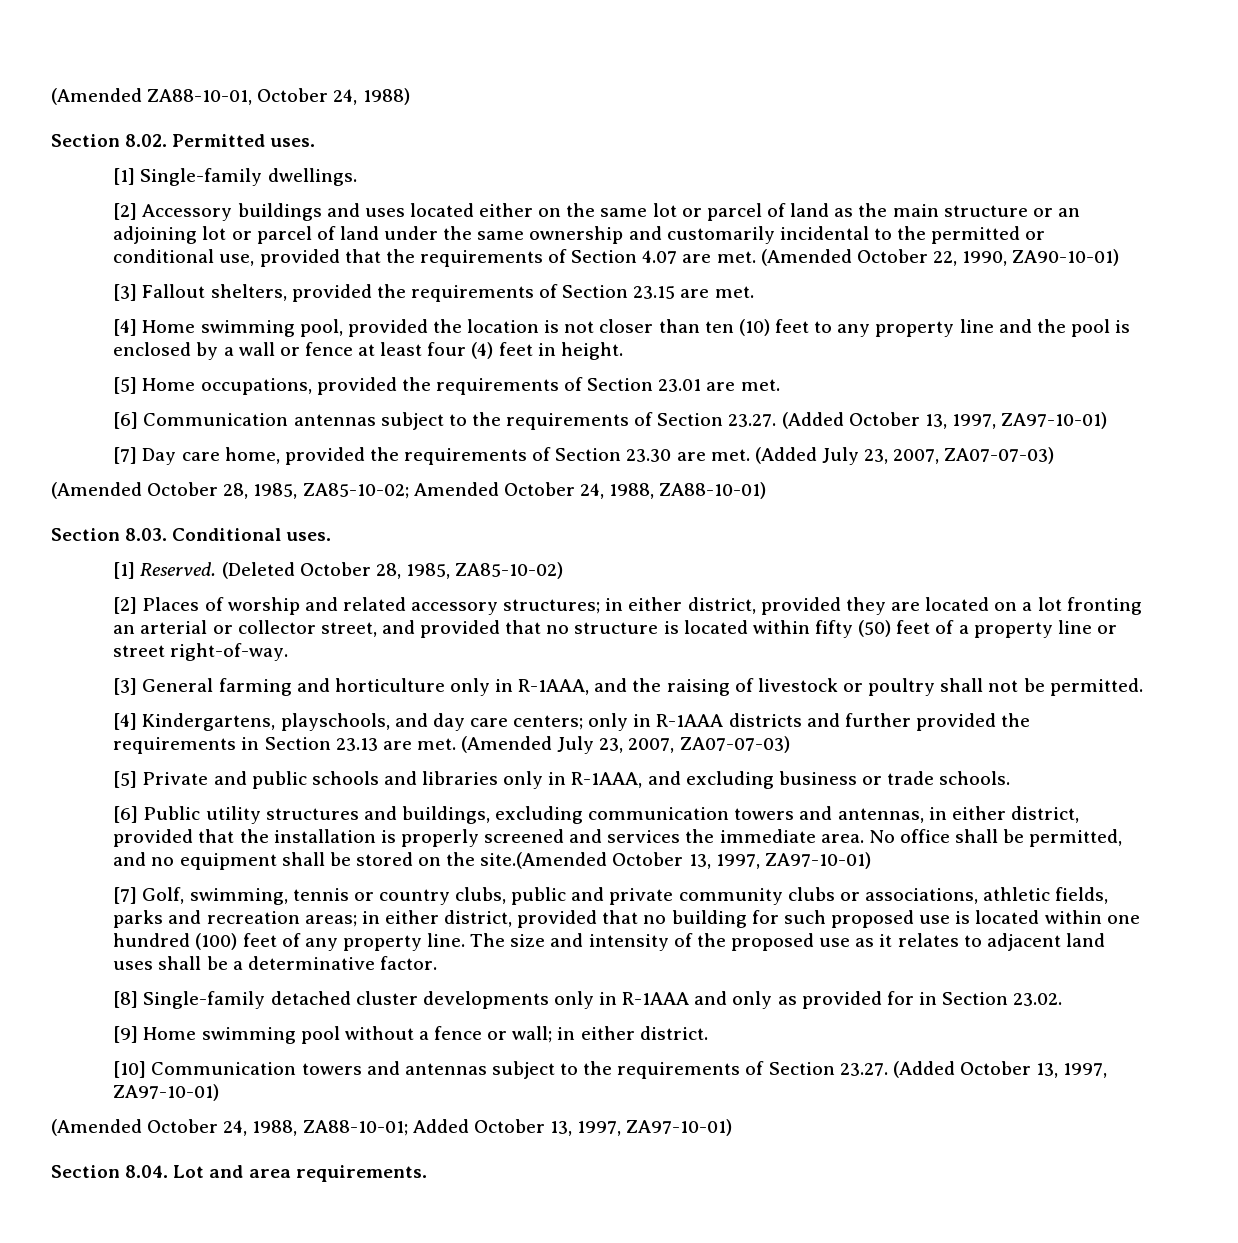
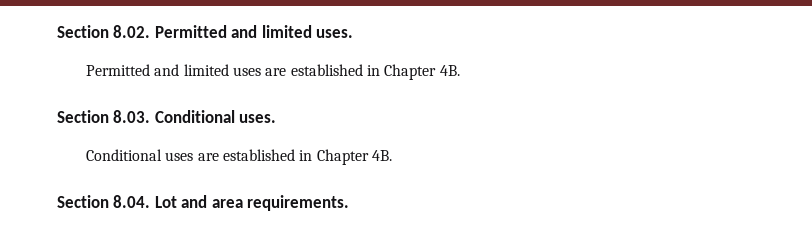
- (Amended ZA88-10-01, October 24, 1988)
- Section 8.02. Permitted uses.
- [1] Single-family dwellings.
- [2] Accessory buildings and uses located either on the same lot or parcel of land as the main structure or an adjoining lot or parcel of land under the same ownership and customarily incidental to the permitted or conditional use, provided that the requirements of Section 4.07 are met. (Amended October 22, 1990, ZA90-10-01)
- [3] Fallout shelters, provided the requirements of Section 23.15 are met.
- [4] Home swimming pool, provided the location is not closer than ten (10) feet to any property line and the pool is enclosed by a wall or fence at least four (4) feet in height.
- [5] Home occupations, provided the requirements of Section 23.01 are met.
- [6] Communication antennas subject to the requirements of Section 23.27. (Added October 13, 1997, ZA97-10-01)
- [7] Day care home, provided the requirements of Section 23.30 are met. (Added July 23, 2007, ZA07-07-03)
- (Amended October 28, 1985, ZA85-10-02; Amended October 24, 1988, ZA88-10-01)
+ Section 8.02. Permitted and limited uses.
+ Permitted and limited uses are established in Chapter 4B.
  Section 8.03. Conditional uses.
- [1] Reserved. (Deleted October 28, 1985, ZA85-10-02)
- [2] Places of worship and related accessory structures; in either district, provided they are located on a lot fronting an arterial or collector street, and provided that no structure is located within fifty (50) feet of a property line or street right-of-way.
- [3] General farming and horticulture only in R-1AAA, and the raising of livestock or poultry shall not be permitted.
- [4] Kindergartens, playschools, and day care centers; only in R-1AAA districts and further provided the requirements in Section 23.13 are met. (Amended July 23, 2007, ZA07-07-03)
- [5] Private and public schools and libraries only in R-1AAA, and excluding business or trade schools.
- [6] Public utility structures and buildings, excluding communication towers and antennas, in either district, provided that the installation is properly screened and services the immediate area. No office shall be permitted, and no equipment shall be stored on the site.(Amended October 13, 1997, ZA97-10-01)
- [7] Golf, swimming, tennis or country clubs, public and private community clubs or associations, athletic fields, parks and recreation areas; in either district, provided that no building for such proposed use is located within one hundred (100) feet of any property line. The size and intensity of the proposed use as it relates to adjacent land uses shall be a determinative factor.
- [8] Single-family detached cluster developments only in R-1AAA and only as provided for in Section 23.02.
- [9] Home swimming pool without a fence or wall; in either district.
- [10] Communication towers and antennas subject to the requirements of Section 23.27. (Added October 13, 1997, ZA97-10-01)
- (Amended October 24, 1988, ZA88-10-01; Added October 13, 1997, ZA97-10-01)
+ Conditional uses are established in Chapter 4B.

